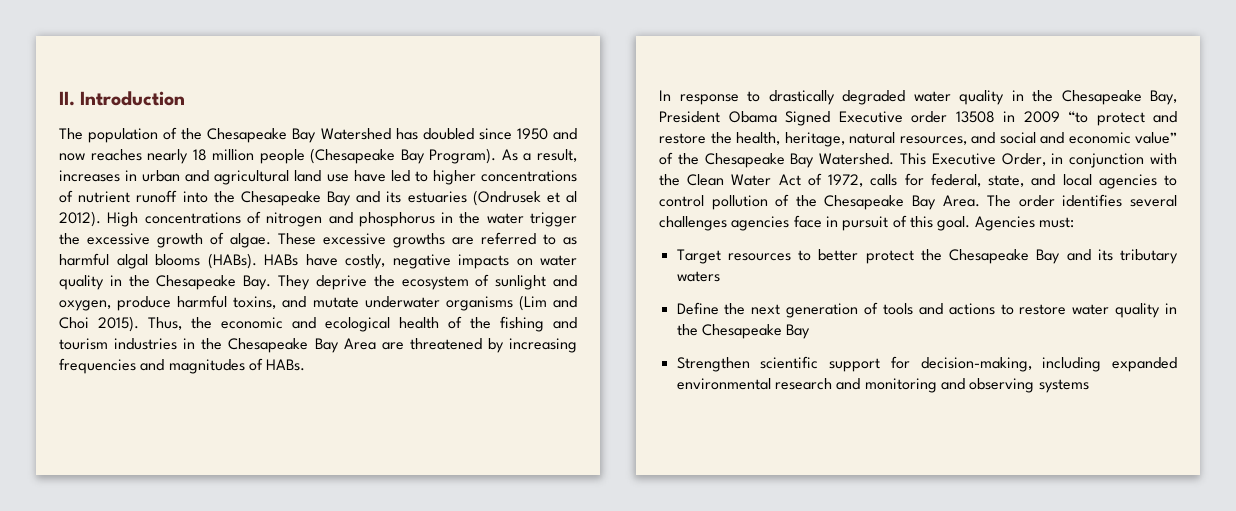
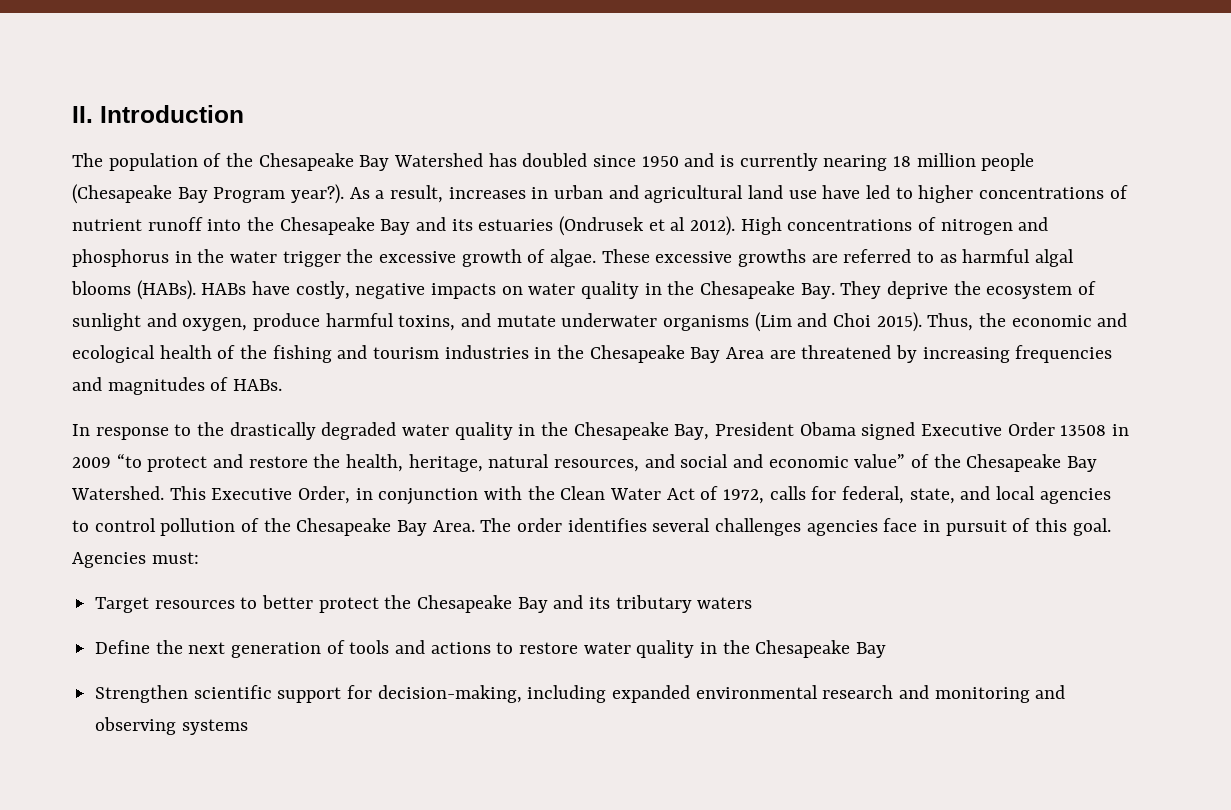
- The population of the Chesapeake Bay Watershed has doubled since 1950 and now reaches nearly 18 million people (Chesapeake Bay Program).
+ The population of the Chesapeake Bay Watershed has doubled since 1950 and is currently nearing 18 million people (Chesapeake Bay Program year?).
- In response to drastically degraded water quality in the Chesapeake Bay, President Obama Signed Executive order 13508 in 2009 “to protect and restore the health, heritage, natural resources, and social and economic value” of the Chesapeake Bay Watershed.
+ In response to the drastically degraded water quality in the Chesapeake Bay, President Obama signed Executive Order 13508 in 2009 “to protect and restore the health, heritage, natural resources, and social and economic value” of the Chesapeake Bay Watershed.

